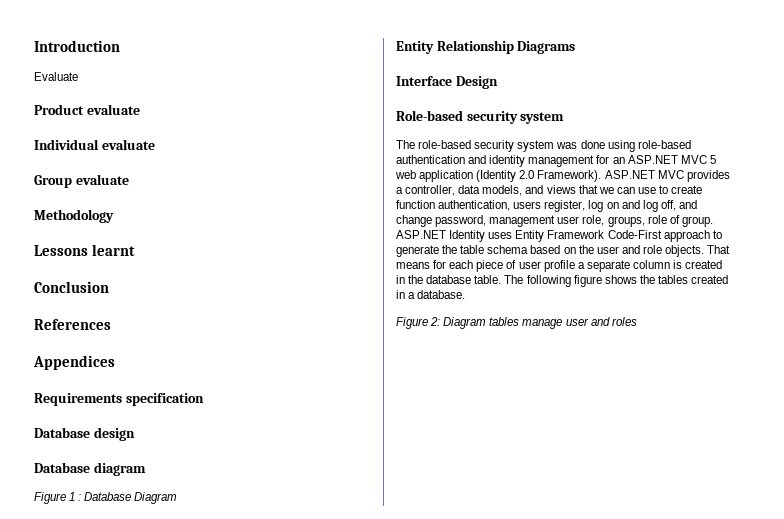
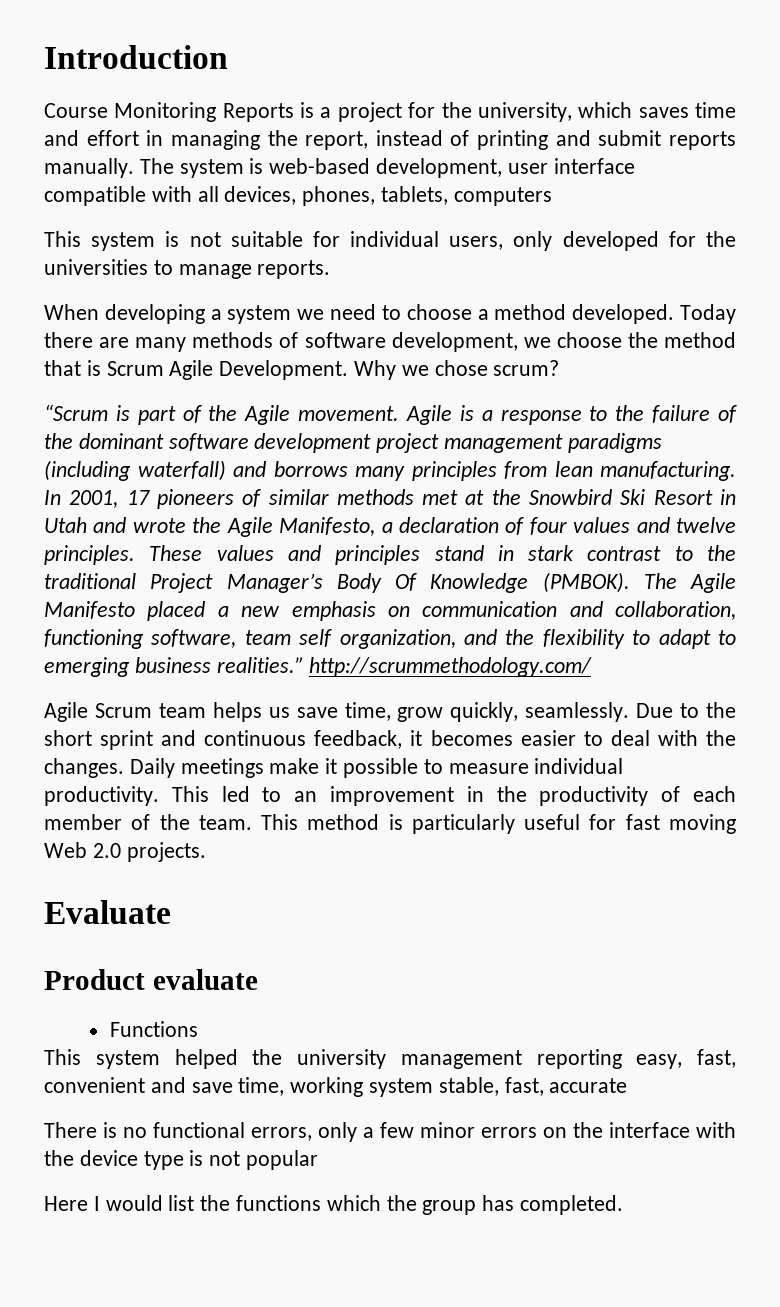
+ Course Monitoring Reports is a project for the university, which saves time and effort in managing the report, instead of printing and submit reports manually. The system is web-based development, user interface compatible with all devices, phones, tablets, computers
+ This system is not suitable for individual users, only developed for the universities to manage reports.
+ When developing a system we need to choose a method developed. Today there are many methods of software development, we choose the method that is Scrum Agile Development. Why we chose scrum?
+ “Scrum is part of the Agile movement. Agile is a response to the failure of the dominant software development project management paradigms (including waterfall) and borrows many principles from lean manufacturing. In 2001, 17 pioneers of similar methods met at the Snowbird Ski Resort in Utah and wrote the Agile Manifesto, a declaration of four values and twelve principles. These values and principles stand in stark contrast to the traditional Project Manager’s Body Of Knowledge (PMBOK). The Agile Manifesto placed a new emphasis on communication and collaboration, functioning software, team self organization, and the flexibility to adapt to emerging business realities.” http://scrummethodology.com/
+ Agile Scrum team helps us save time, grow quickly, seamlessly. Due to the short sprint and continuous feedback, it becomes easier to deal with the changes. Daily meetings make it possible to measure individual productivity. This led to an improvement in the productivity of each member of the team. This method is particularly useful for fast moving Web 2.0 projects.
  Evaluate
  Product evaluate
- Individual evaluate
- Group evaluate
- Methodology
- Lessons learnt
- Conclusion
- References
- Appendices
- Requirements specification
- Database design
- Database diagram
- Figure 1 : Database Diagram
- Entity Relationship Diagrams
- Interface Design
- Role-based security system
- The role-based security system was done using role-based authentication and identity management for an ASP.NET MVC 5 web application (Identity 2.0 Framework). ASP.NET MVC provides a controller, data models, and views that we can use to create function authentication, users register, log on and log off, and change password, management user role, groups, role of group. ASP.NET Identity uses Entity Framework Code-First approach to generate the table schema based on the user and role objects. That means for each piece of user profile a separate column is created in the database table. The following figure shows the tables created in a database.
- Figure 2: Diagram tables manage user and roles
+ Functions
+ This system helped the university management reporting easy, fast, convenient and save time, working system stable, fast, accurate
+ There is no functional errors, only a few minor errors on the interface with the device type is not popular
+ Here I would list the functions which the group has completed.

